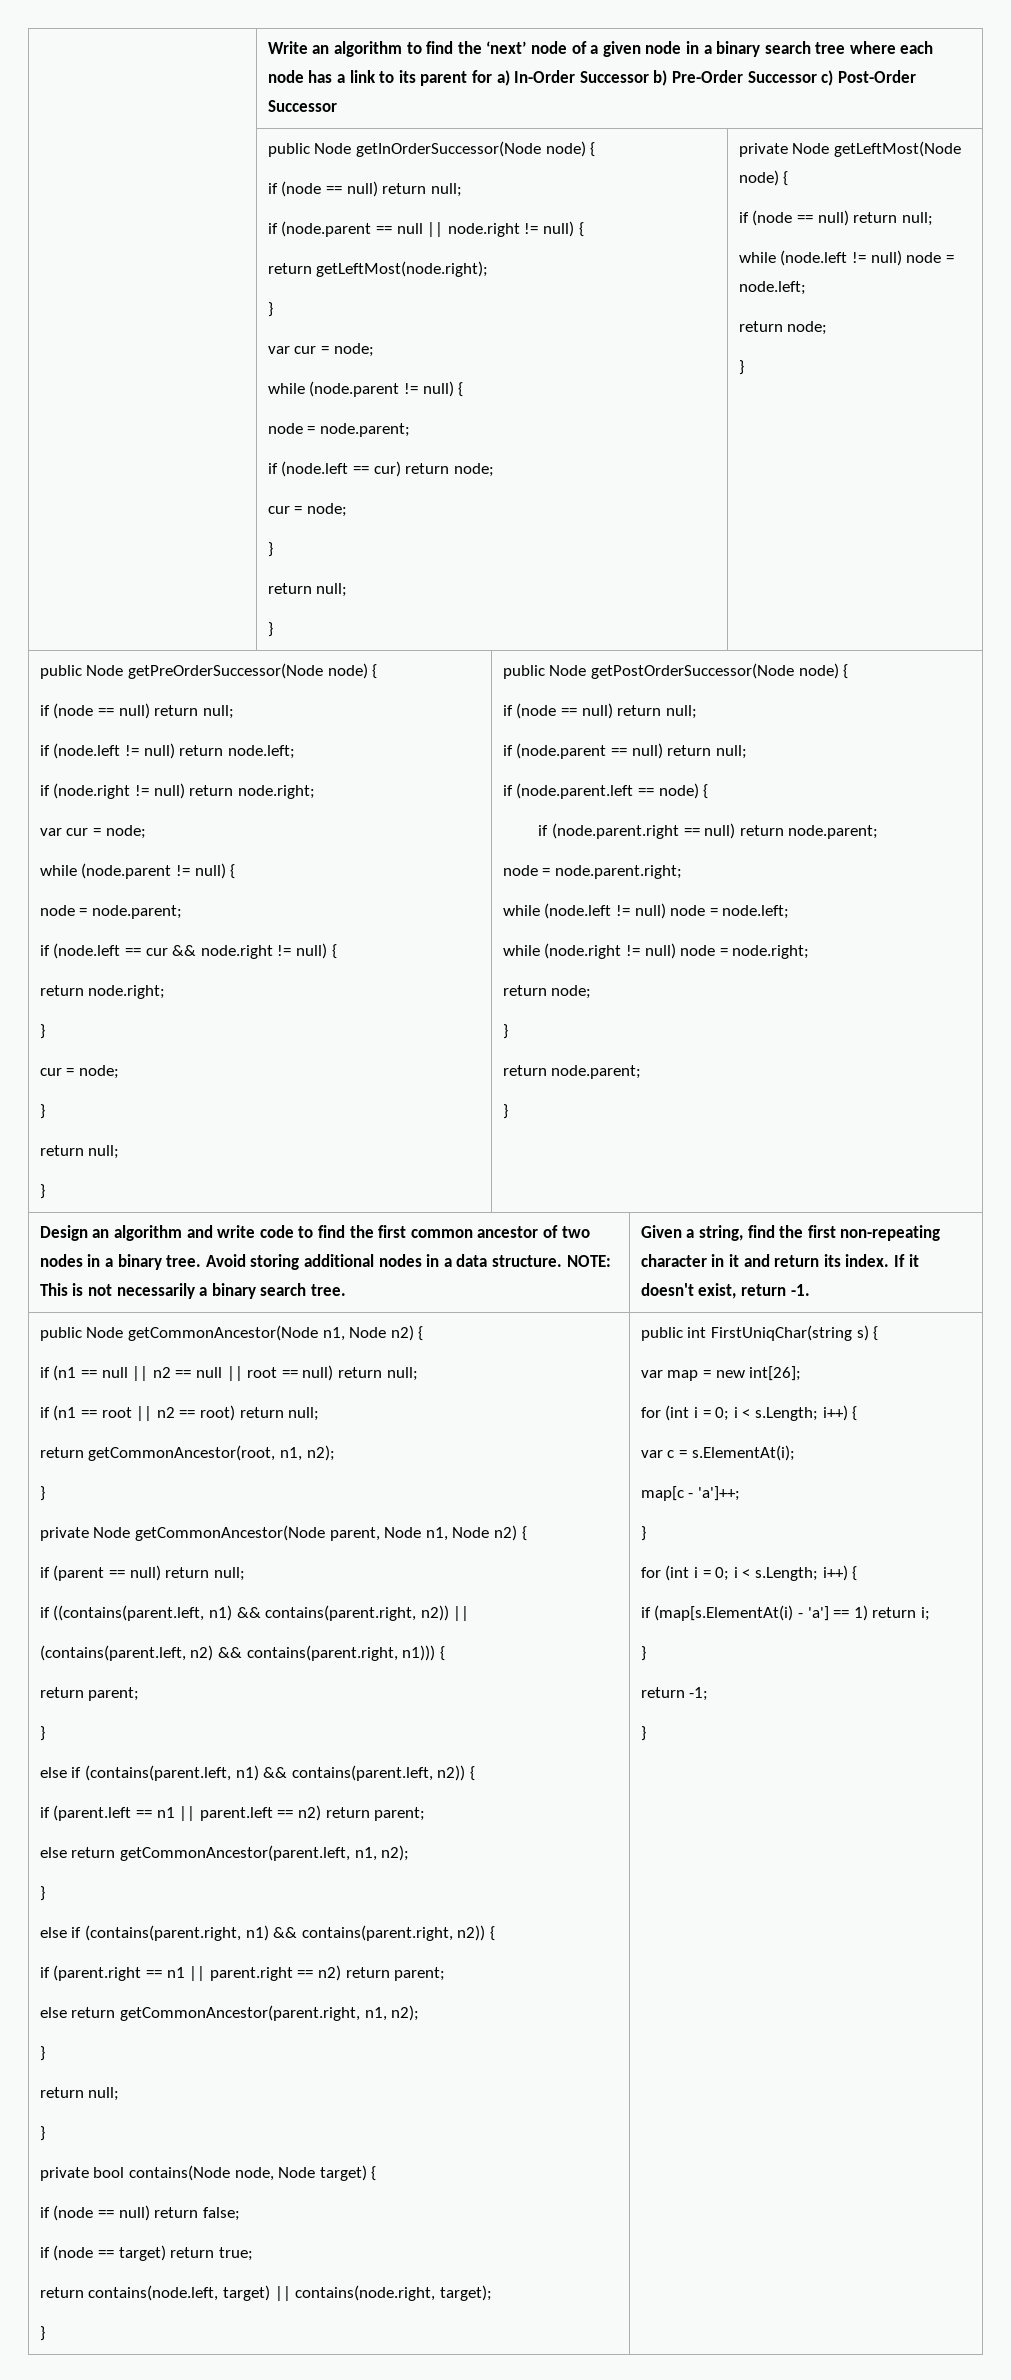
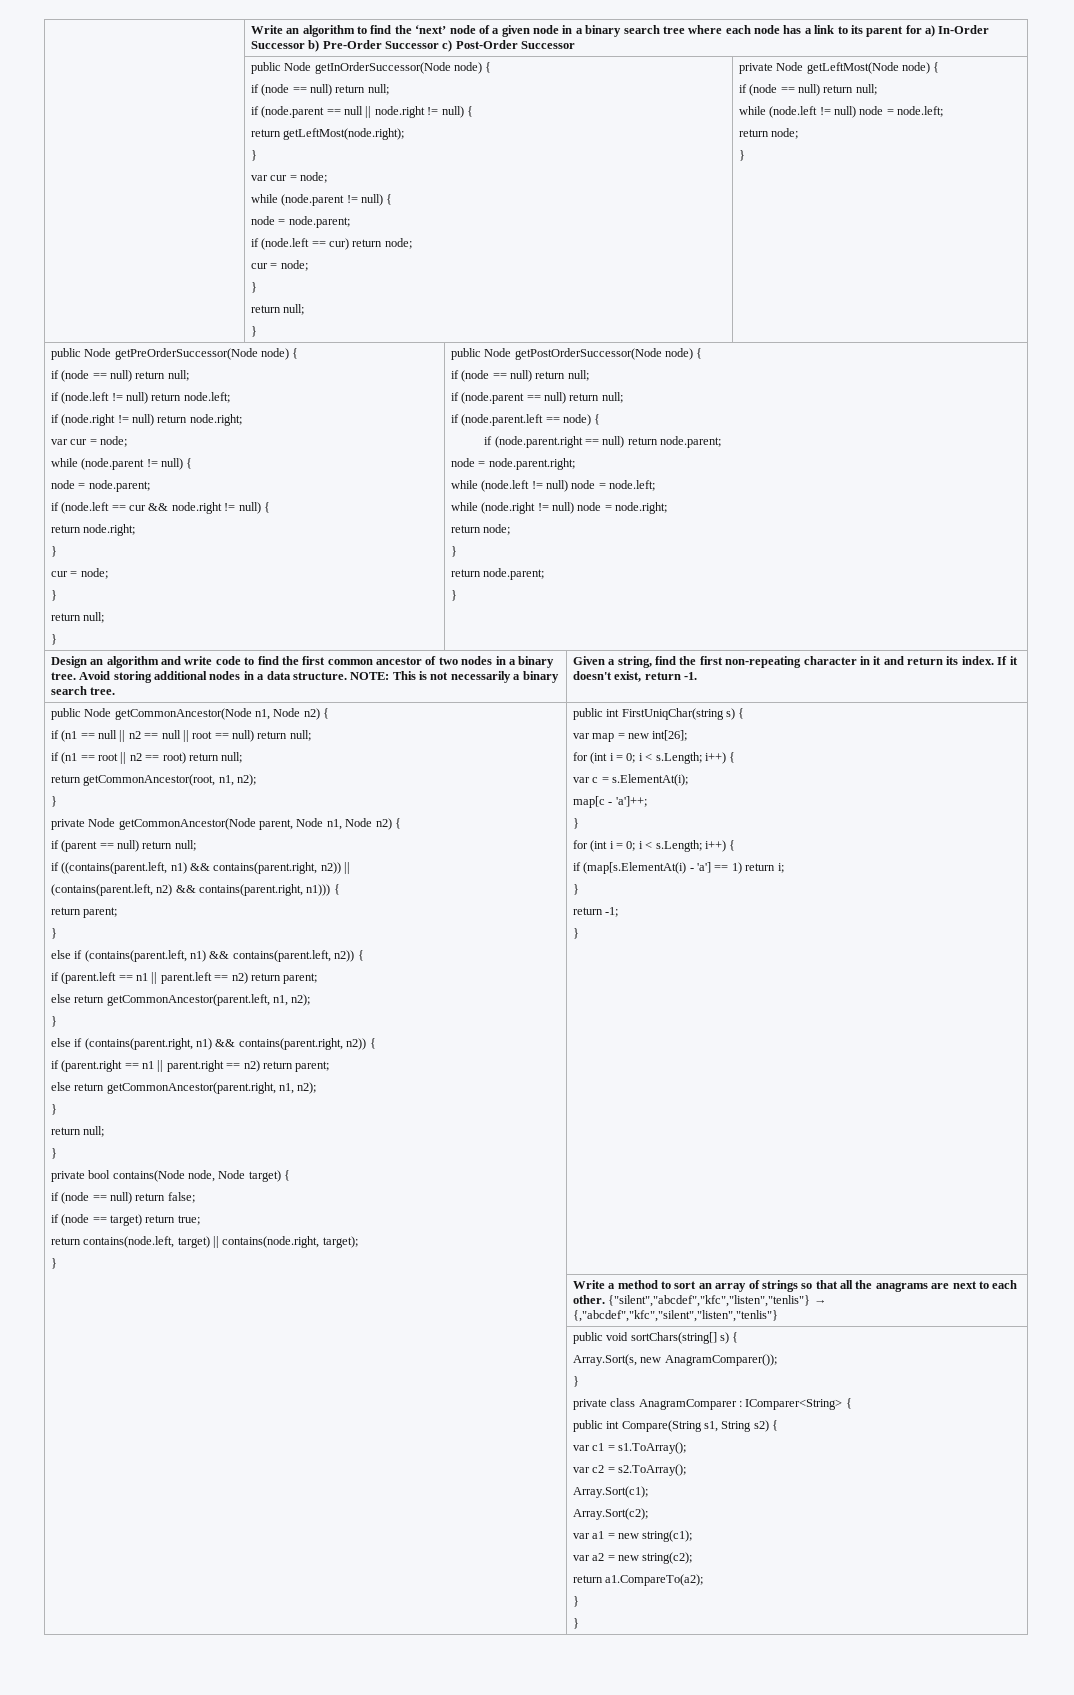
+ | Write a method to sort an array of strings so that all the anagrams are next to each other. {"silent","abcdef","kfc","listen","tenlis"} → {,"abcdef","kfc","silent","listen","tenlis"}
+ | public void sortChars(string[] s) {
+ Array.Sort(s, new AnagramComparer());
+ }
+ private class AnagramComparer : IComparer<String> {
+ public int Compare(String s1, String s2) {
+ var c1 = s1.ToArray();
+ var c2 = s2.ToArray();
+ Array.Sort(c1);
+ Array.Sort(c2);
+ var a1 = new string(c1);
+ var a2 = new string(c2);
+ return a1.CompareTo(a2);
+ }
+ }

